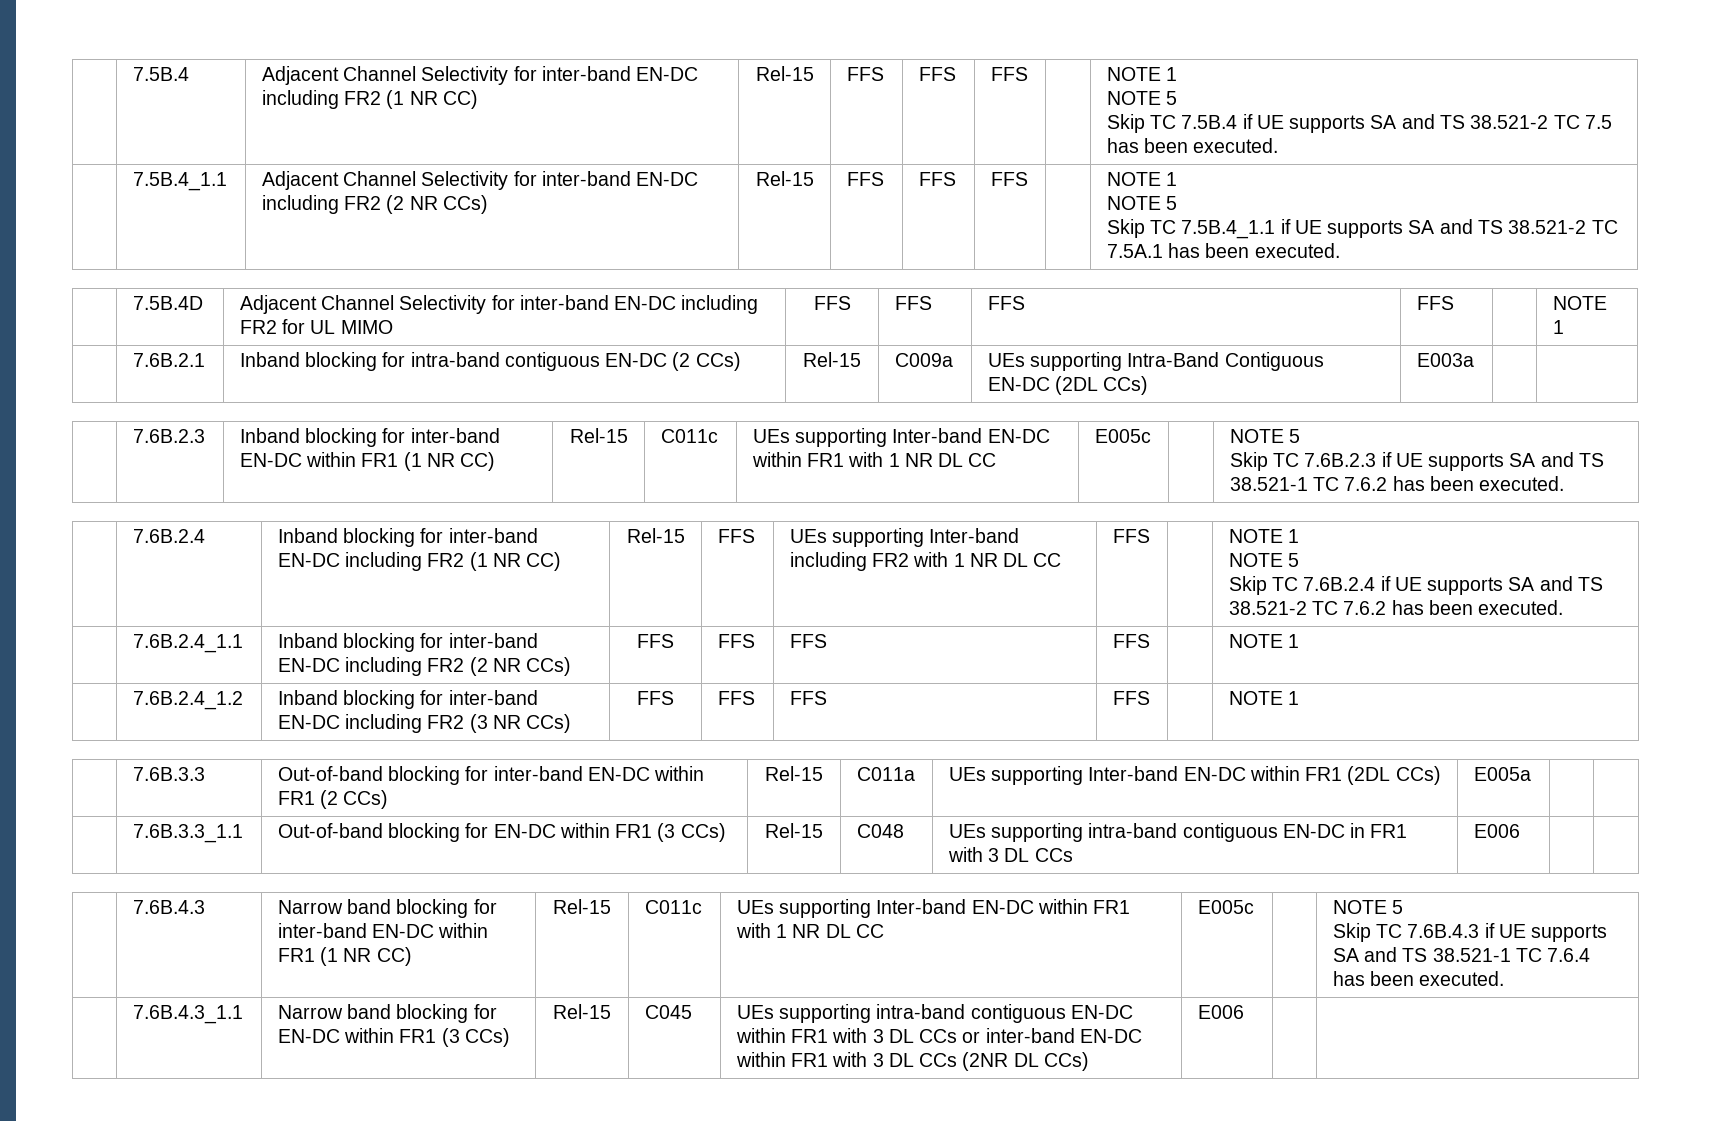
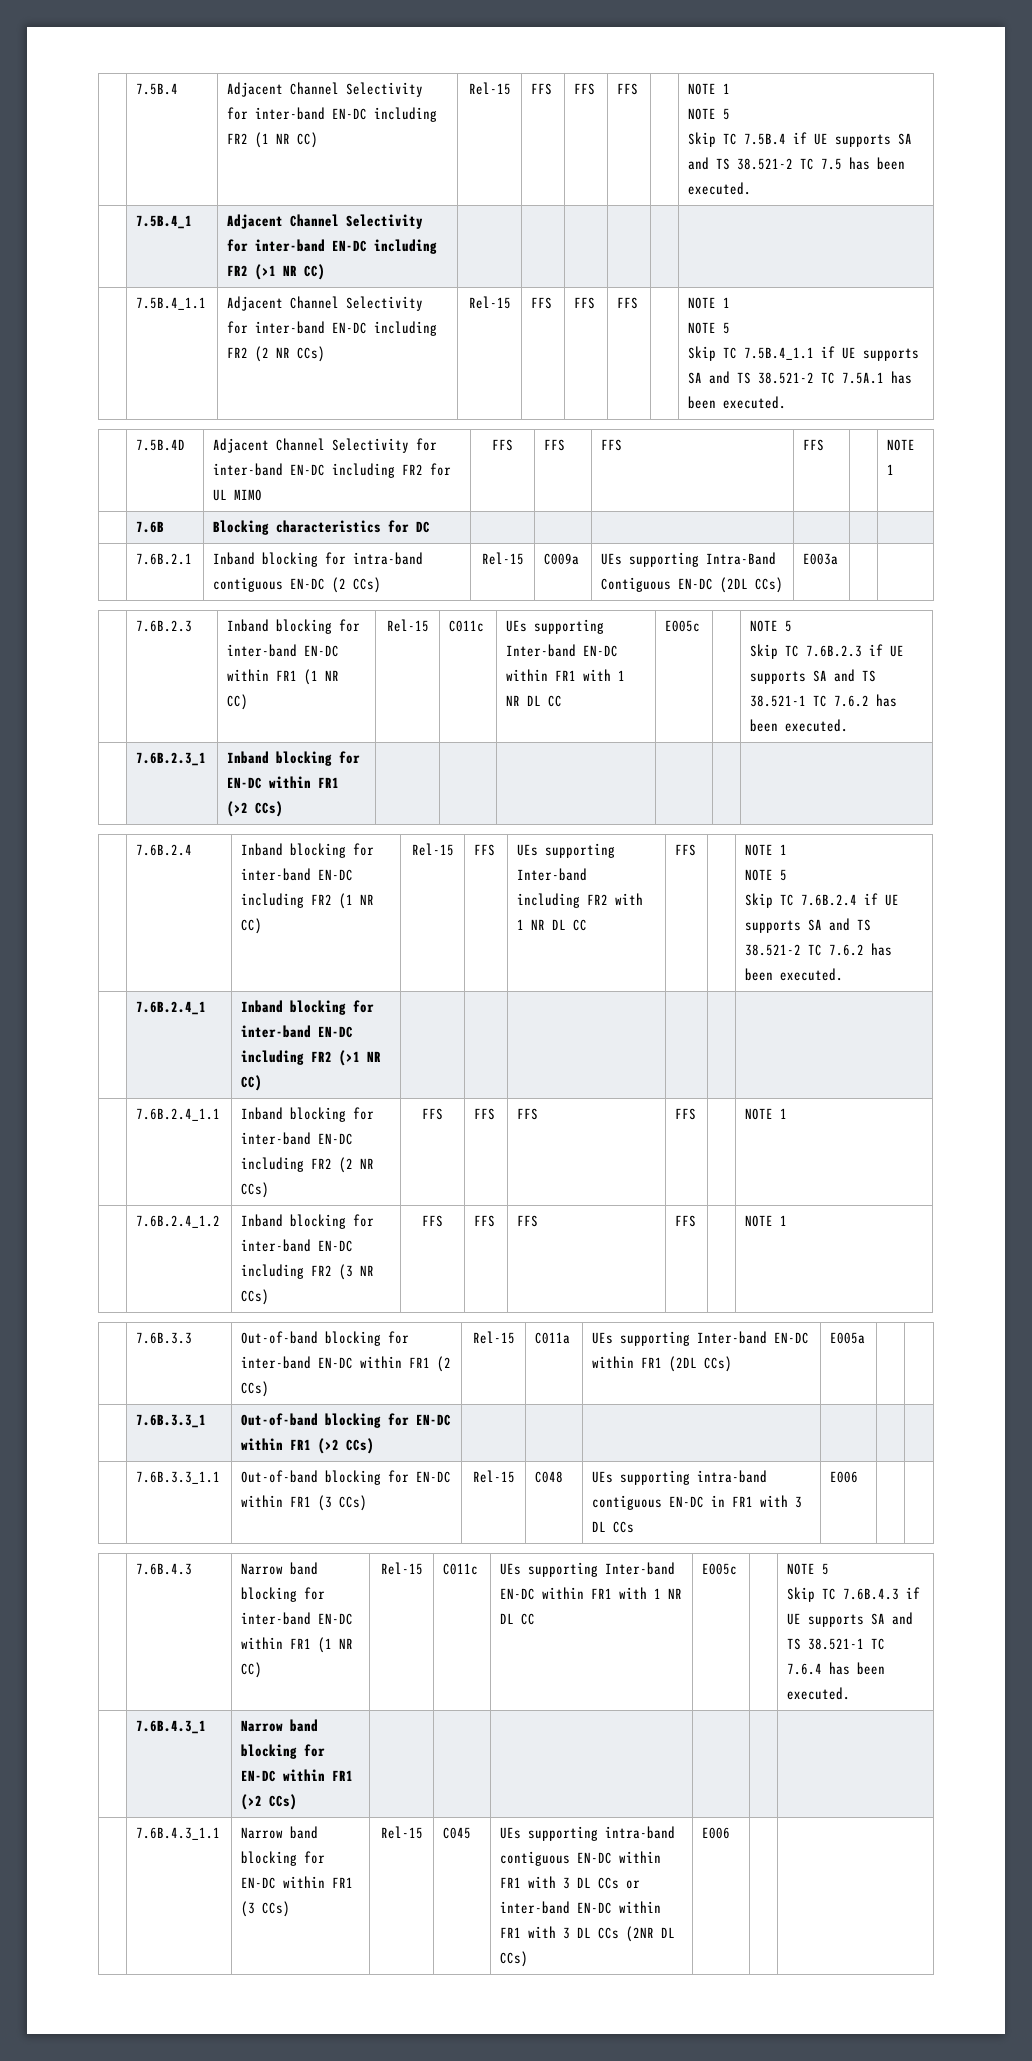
+ | 7.5B.4_1 | Adjacent Channel Selectivity for inter-band EN-DC including FR2 (>1 NR CC) | | | | | |
+ | 7.6B | Blocking characteristics for DC | | | | | |
+ | 7.6B.2.3_1 | Inband blocking for EN-DC within FR1 (>2 CCs) | | | | | |
+ | 7.6B.2.4_1 | Inband blocking for inter-band EN-DC including FR2 (>1 NR CC) | | | | | |
+ | 7.6B.3.3_1 | Out-of-band blocking for EN-DC within FR1 (>2 CCs) | | | | | |
+ | 7.6B.4.3_1 | Narrow band blocking for EN-DC within FR1 (>2 CCs) | | | | | |

